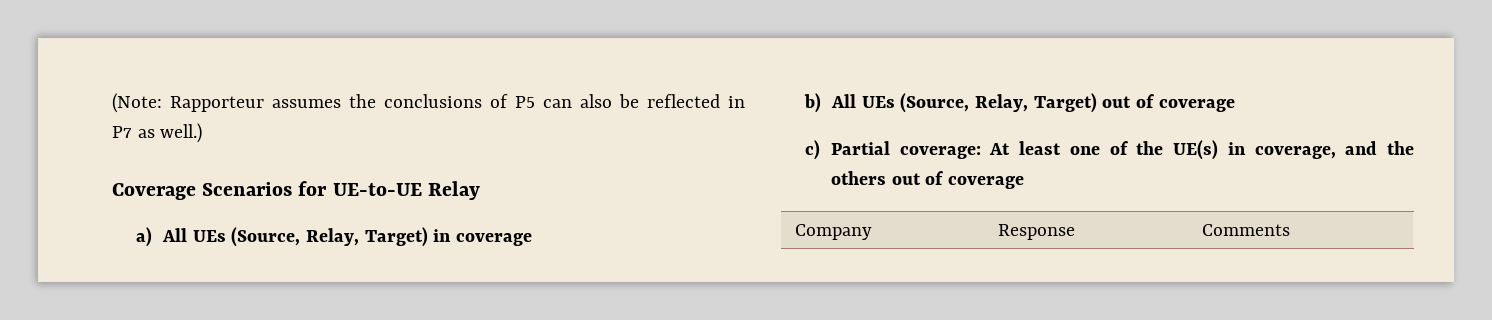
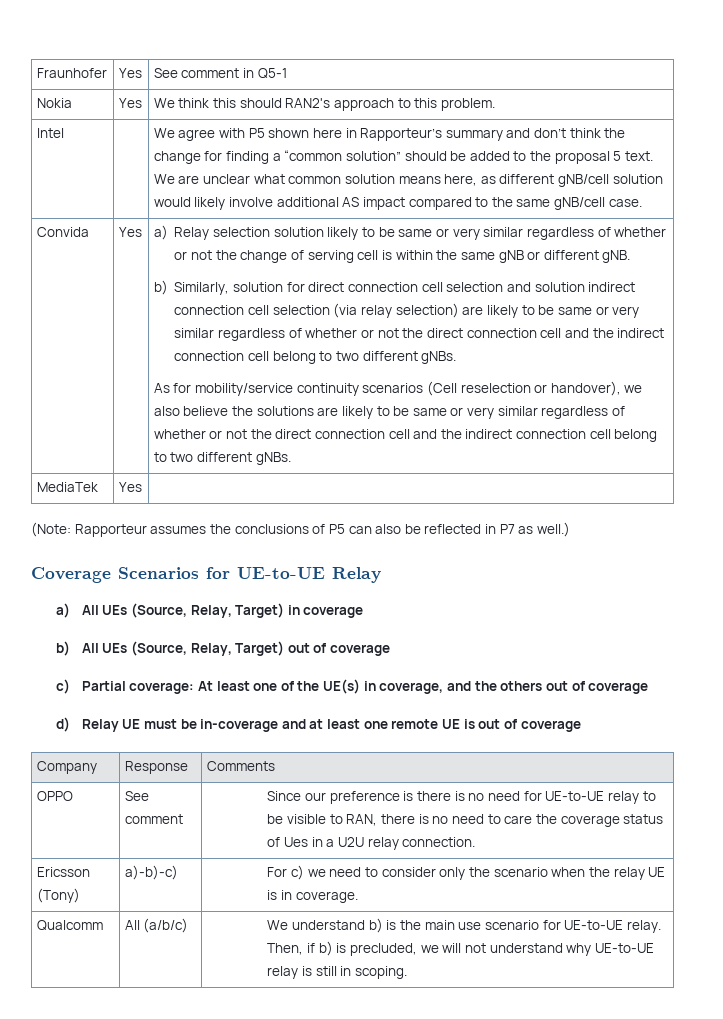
+ Fraunhofer | Yes | See comment in Q5-1
+ Nokia | Yes | We think this should RAN2's approach to this problem.
+ Intel | | We agree with P5 shown here in Rapporteur’s summary and don’t think the change for finding a “common solution” should be added to the proposal 5 text. We are unclear what common solution means here, as different gNB/cell solution would likely involve additional AS impact compared to the same gNB/cell case.
+ Convida | Yes | a) Relay selection solution likely to be same or very similar regardless of whether or not the change of serving cell is within the same gNB or different gNB.
+ b) Similarly, solution for direct connection cell selection and solution indirect connection cell selection (via relay selection) are likely to be same or very similar regardless of whether or not the direct connection cell and the indirect connection cell belong to two different gNBs.
+ As for mobility/service continuity scenarios (Cell reselection or handover), we also believe the solutions are likely to be same or very similar regardless of whether or not the direct connection cell and the indirect connection cell belong to two different gNBs.
+ MediaTek | Yes |
+ d) Relay UE must be in-coverage and at least one remote UE is out of coverage
  Company | Response | Comments
+ OPPO | See comment | Since our preference is there is no need for UE-to-UE relay to be visible to RAN, there is no need to care the coverage status of Ues in a U2U relay connection.
+ Ericsson (Tony) | a)-b)-c) | For c) we need to consider only the scenario when the relay UE is in coverage.
+ Qualcomm | All (a/b/c) | We understand b) is the main use scenario for UE-to-UE relay. Then, if b) is precluded, we will not understand why UE-to-UE relay is still in scoping.

